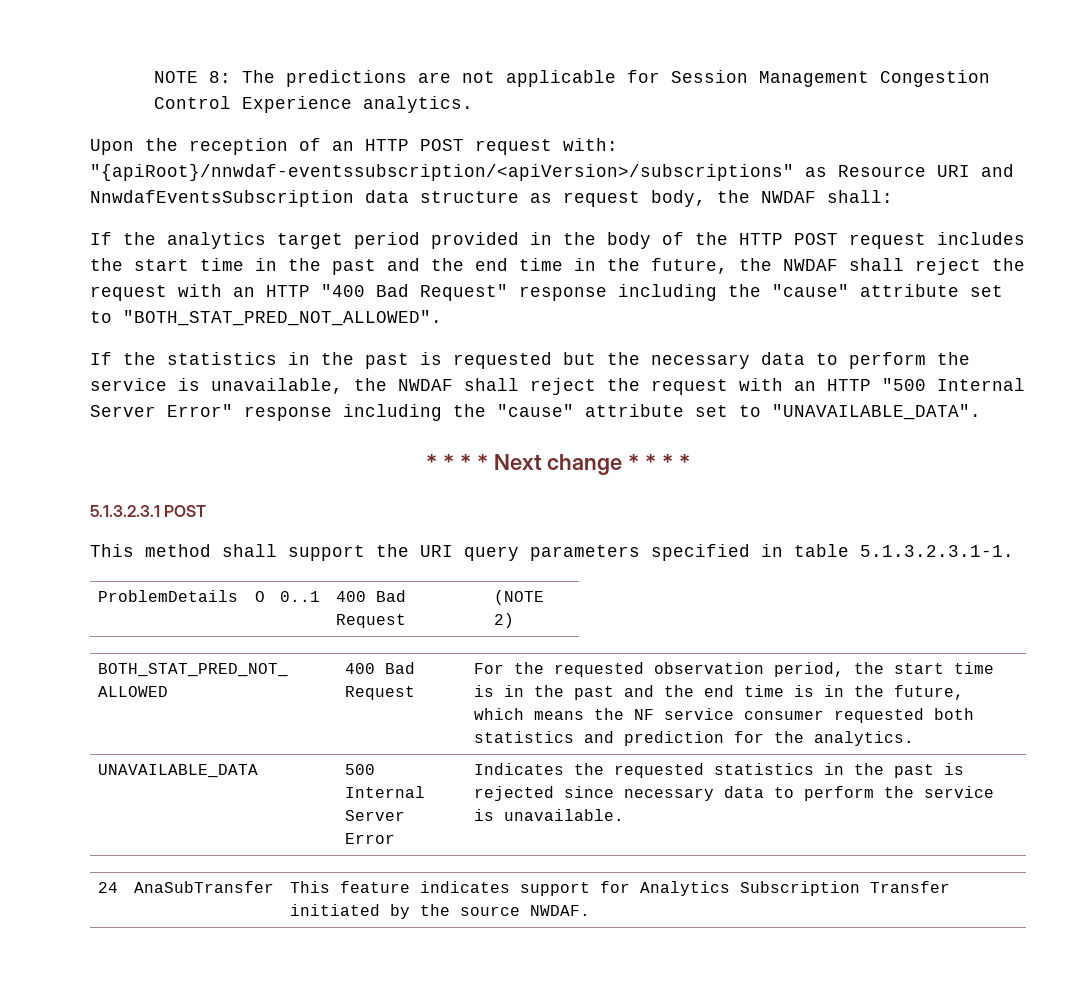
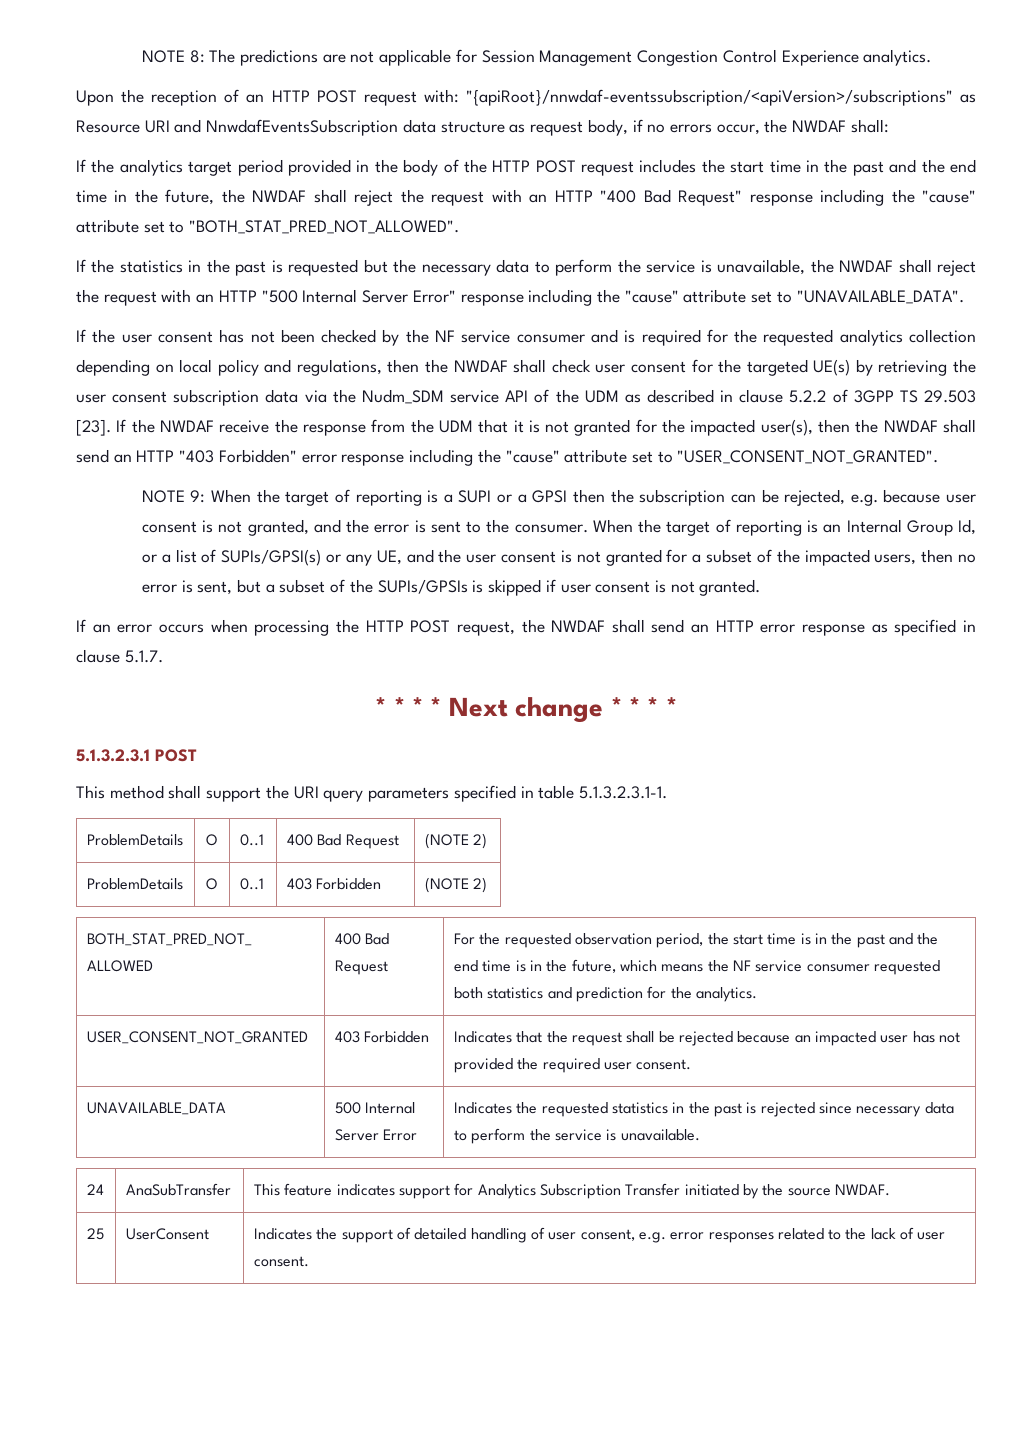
- Upon the reception of an HTTP POST request with: "{apiRoot}/nnwdaf-eventssubscription/<apiVersion>/subscriptions" as Resource URI and NnwdafEventsSubscription data structure as request body, the NWDAF shall:
+ Upon the reception of an HTTP POST request with: "{apiRoot}/nnwdaf-eventssubscription/<apiVersion>/subscriptions" as Resource URI and NnwdafEventsSubscription data structure as request body, if no errors occur, the NWDAF shall:
+ If the user consent has not been checked by the NF service consumer and is required for the requested analytics collection depending on local policy and regulations, then the NWDAF shall check user consent for the targeted UE(s) by retrieving the user consent subscription data via the Nudm_SDM service API of the UDM as described in clause 5.2.2 of 3GPP TS 29.503 [23]. If the NWDAF receive the response from the UDM that it is not granted for the impacted user(s), then the NWDAF shall send an HTTP "403 Forbidden" error response including the "cause" attribute set to "USER_CONSENT_NOT_GRANTED".
+ NOTE 9: When the target of reporting is a SUPI or a GPSI then the subscription can be rejected, e.g. because user consent is not granted, and the error is sent to the consumer. When the target of reporting is an Internal Group Id, or a list of SUPIs/GPSI(s) or any UE, and the user consent is not granted for a subset of the impacted users, then no error is sent, but a subset of the SUPIs/GPSIs is skipped if user consent is not granted.
+ If an error occurs when processing the HTTP POST request, the NWDAF shall send an HTTP error response as specified in clause 5.1.7.
+ ProblemDetails | O | 0..1 | 403 Forbidden | (NOTE 2)
+ USER_CONSENT_NOT_GRANTED | 403 Forbidden | Indicates that the request shall be rejected because an impacted user has not provided the required user consent.
+ 25 | UserConsent | Indicates the support of detailed handling of user consent, e.g. error responses related to the lack of user consent.

